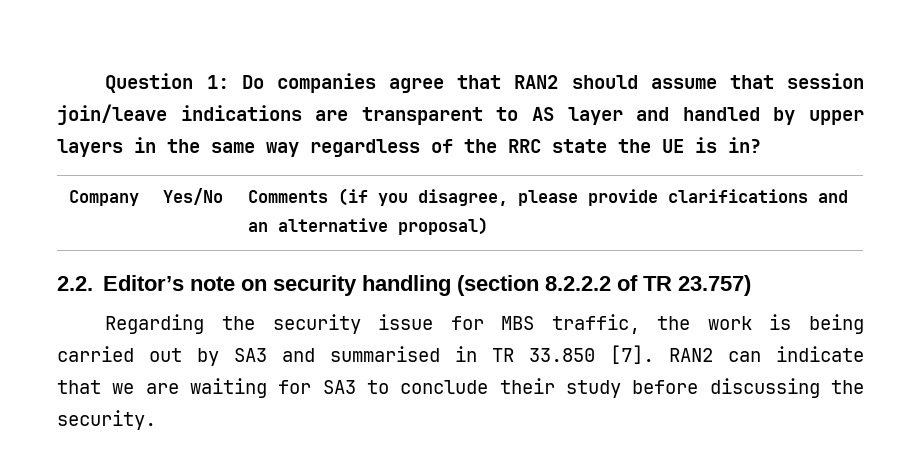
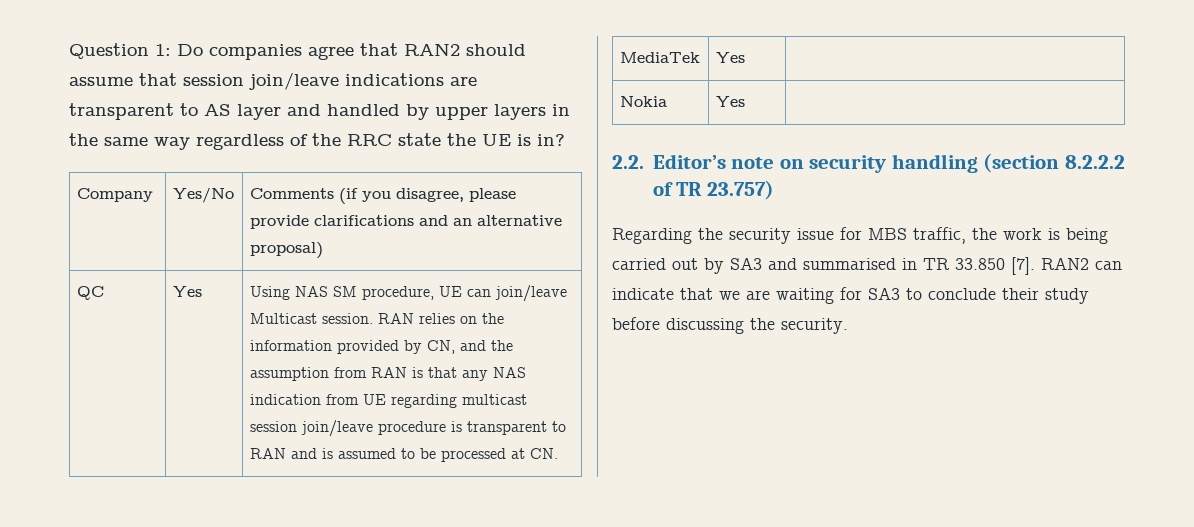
+ QC | Yes | Using NAS SM procedure, UE can join/leave Multicast session. RAN relies on the information provided by CN, and the assumption from RAN is that any NAS indication from UE regarding multicast session join/leave procedure is transparent to RAN and is assumed to be processed at CN.
+ MediaTek | Yes |
+ Nokia | Yes |

